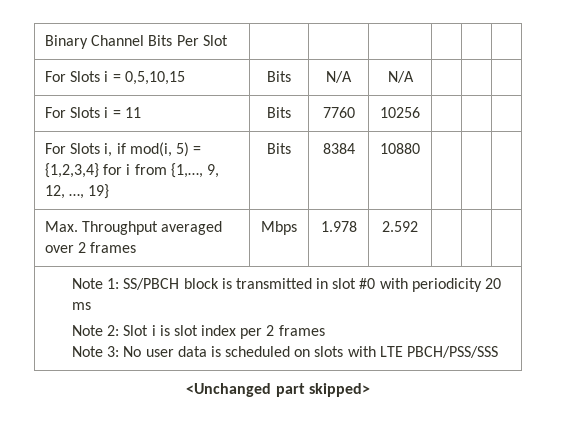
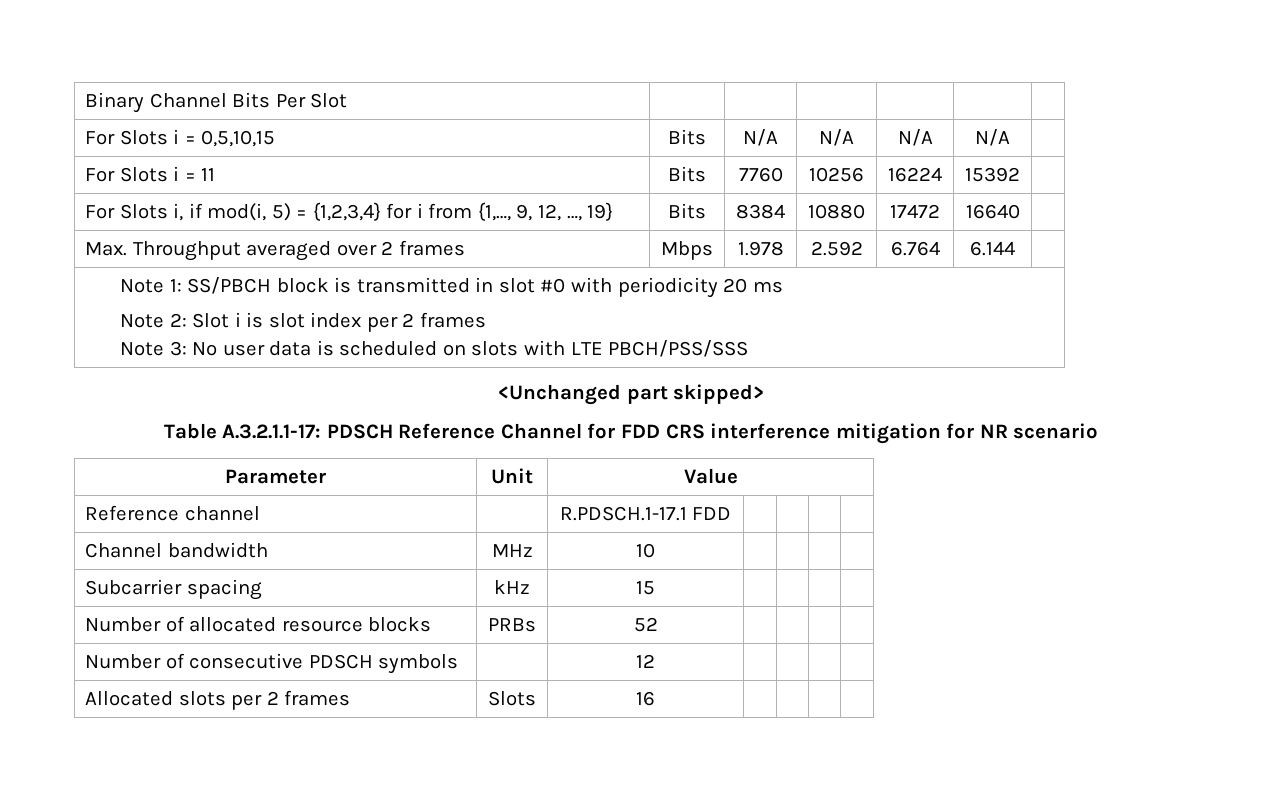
- For Slots i = 0,5,10,15 | Bits | N/A | N/A | | |
+ For Slots i = 0,5,10,15 | Bits | N/A | N/A | N/A | N/A |
- For Slots i = 11 | Bits | 7760 | 10256 | | |
+ For Slots i = 11 | Bits | 7760 | 10256 | 16224 | 15392 |
- For Slots i, if mod(i, 5) = {1,2,3,4} for i from {1,…, 9, 12, …, 19} | Bits | 8384 | 10880 | | |
+ For Slots i, if mod(i, 5) = {1,2,3,4} for i from {1,…, 9, 12, …, 19} | Bits | 8384 | 10880 | 17472 | 16640 |
- Max. Throughput averaged over 2 frames | Mbps | 1.978 | 2.592 | | |
+ Max. Throughput averaged over 2 frames | Mbps | 1.978 | 2.592 | 6.764 | 6.144 |
+ Table A.3.2.1.1-17: PDSCH Reference Channel for FDD CRS interference mitigation for NR scenario
+ Parameter | Unit | Value
+ Reference channel | | R.PDSCH.1-17.1 FDD | | | |
+ Channel bandwidth | MHz | 10 | | | |
+ Subcarrier spacing | kHz | 15 | | | |
+ Number of allocated resource blocks | PRBs | 52 | | | |
+ Number of consecutive PDSCH symbols | | 12 | | | |
+ Allocated slots per 2 frames | Slots | 16 | | | |

